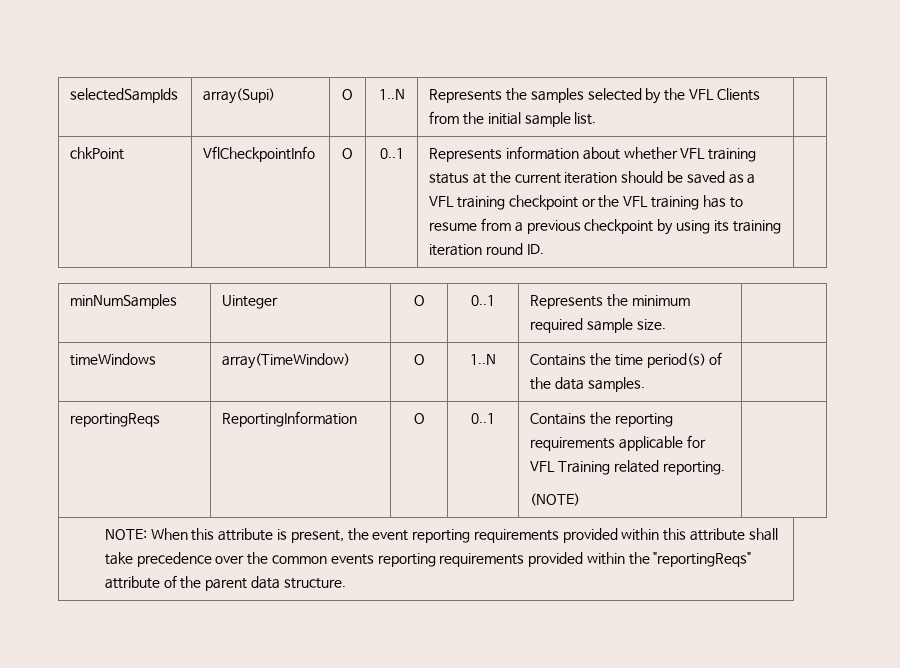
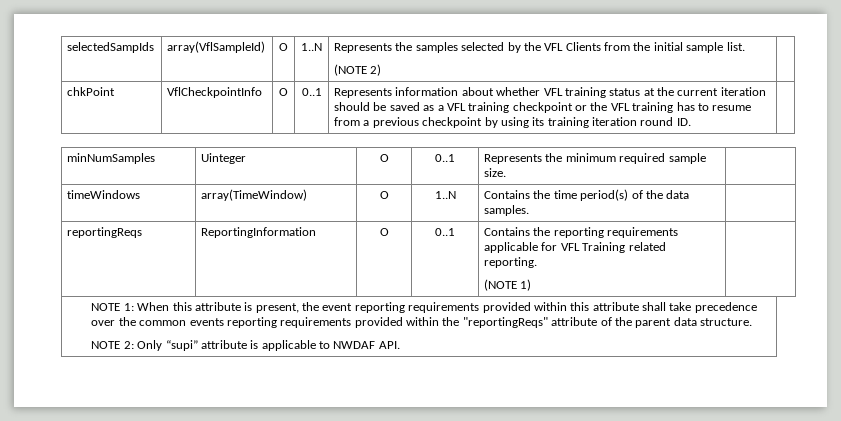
- selectedSampIds | array(Supi) | O | 1..N | Represents the samples selected by the VFL Clients from the initial sample list. |
+ selectedSampIds | array(VflSampleId) | O | 1..N | Represents the samples selected by the VFL Clients from the initial sample list.
+ (NOTE 2) |
  reportingReqs | ReportingInformation | O | 0..1 | Contains the reporting requirements applicable for VFL Training related reporting.
- (NOTE) |
- NOTE: When this attribute is present, the event reporting requirements provided within this attribute shall take precedence over the common events reporting requirements provided within the "reportingReqs" attribute of the parent data structure.
+ (NOTE 1) |
+ NOTE 1: When this attribute is present, the event reporting requirements provided within this attribute shall take precedence over the common events reporting requirements provided within the "reportingReqs" attribute of the parent data structure.
+ NOTE 2: Only “supi” attribute is applicable to NWDAF API.

